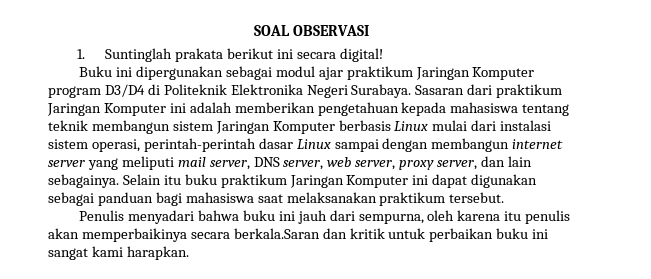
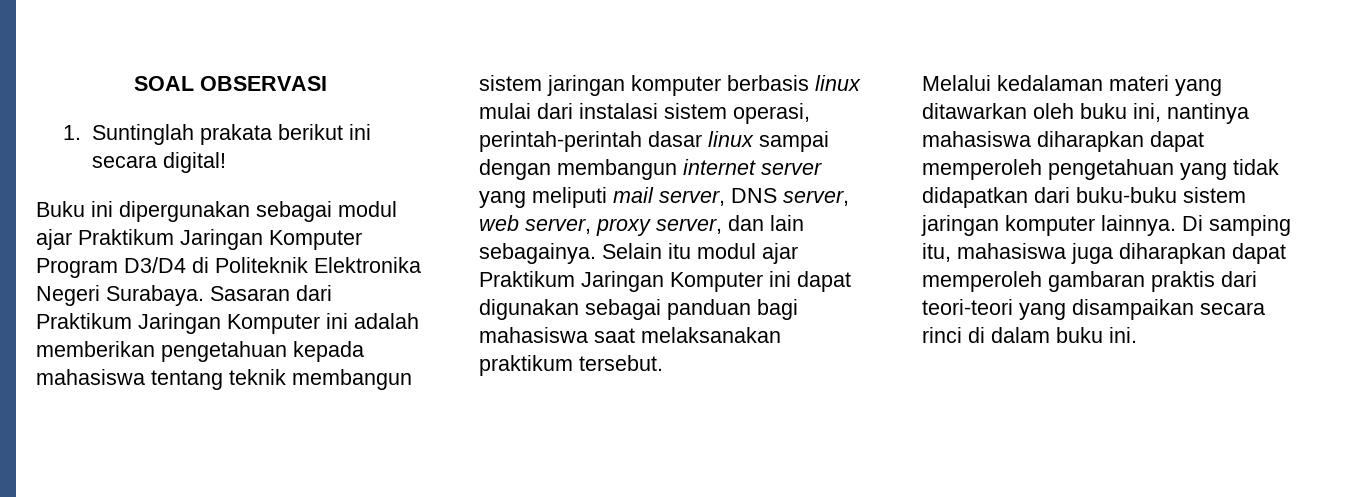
- Buku ini dipergunakan sebagai modul ajar praktikum Jaringan Komputer program D3/D4 di Politeknik Elektronika Negeri Surabaya.
+ Buku ini dipergunakan sebagai modul ajar Praktikum Jaringan Komputer Program D3/D4 di Politeknik Elektronika Negeri Surabaya.
- Sasaran dari praktikum Jaringan Komputer ini adalah memberikan pengetahuan kepada mahasiswa tentang teknik membangun sistem Jaringan Komputer berbasis Linux mulai dari instalasi sistem operasi, perintah-perintah dasar Linux sampai dengan membangun internet server yang meliputi mail server, DNS server, web server, proxy server, dan lain sebagainya.
+ Sasaran dari Praktikum Jaringan Komputer ini adalah memberikan pengetahuan kepada mahasiswa tentang teknik membangun sistem jaringan komputer berbasis linux mulai dari instalasi sistem operasi, perintah-perintah dasar linux sampai dengan membangun internet server yang meliputi mail server, DNS server, web server, proxy server, dan lain sebagainya.
- Selain itu buku praktikum Jaringan Komputer ini dapat digunakan sebagai panduan bagi mahasiswa saat melaksanakan praktikum tersebut.
+ Selain itu modul ajar Praktikum Jaringan Komputer ini dapat digunakan sebagai panduan bagi mahasiswa saat melaksanakan praktikum tersebut.
- Penulis menyadari bahwa buku ini jauh dari sempurna, oleh karena itu penulis akan memperbaikinya secara berkala.Saran dan kritik untuk perbaikan buku ini sangat kami harapkan.
+ Melalui kedalaman materi yang ditawarkan oleh buku ini, nantinya mahasiswa diharapkan dapat memperoleh pengetahuan yang tidak didapatkan dari buku-buku sistem jaringan komputer lainnya. Di samping itu, mahasiswa juga diharapkan dapat memperoleh gambaran praktis dari teori-teori yang disampaikan secara rinci di dalam buku ini.

